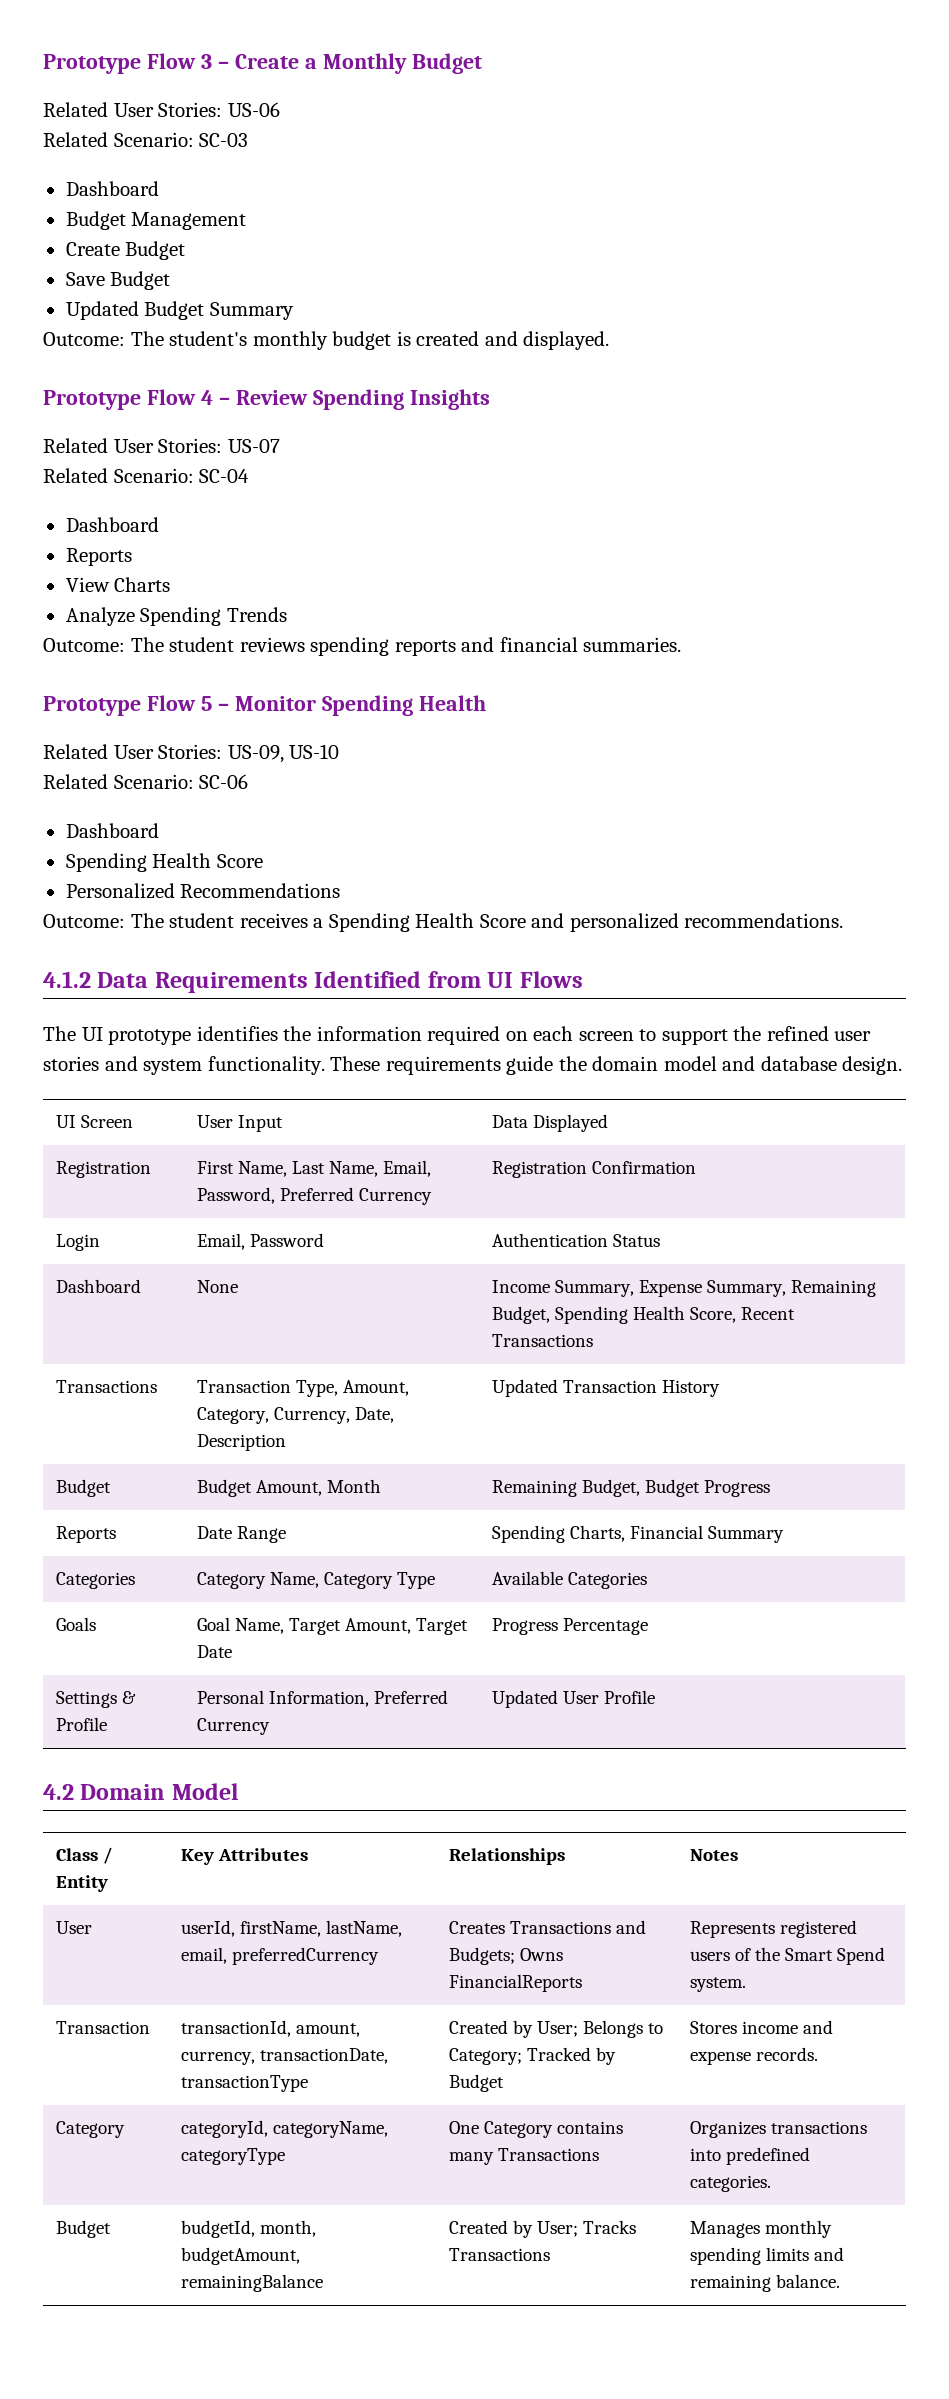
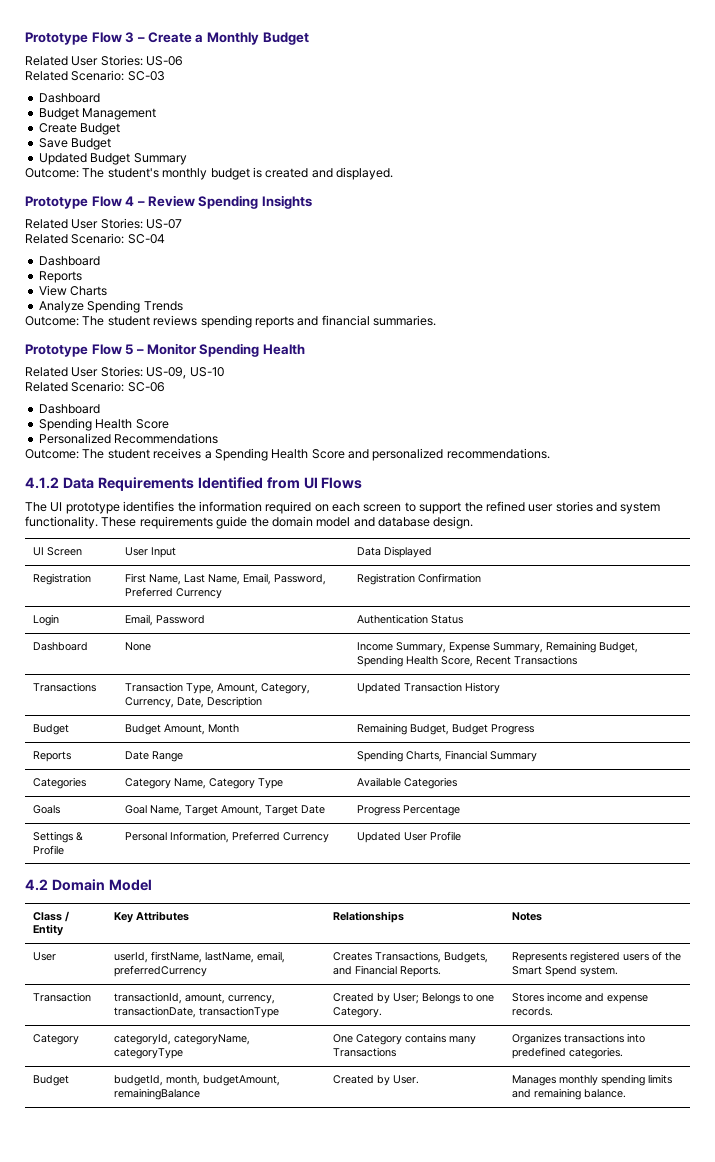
- User | userId, firstName, lastName, email, preferredCurrency | Creates Transactions and Budgets; Owns FinancialReports | Represents registered users of the Smart Spend system.
+ User | userId, firstName, lastName, email, preferredCurrency | Creates Transactions, Budgets, and Financial Reports. | Represents registered users of the Smart Spend system.
- Transaction | transactionId, amount, currency, transactionDate, transactionType | Created by User; Belongs to Category; Tracked by Budget | Stores income and expense records.
+ Transaction | transactionId, amount, currency, transactionDate, transactionType | Created by User; Belongs to one Category. | Stores income and expense records.
- Budget | budgetId, month, budgetAmount, remainingBalance | Created by User; Tracks Transactions | Manages monthly spending limits and remaining balance.
+ Budget | budgetId, month, budgetAmount, remainingBalance | Created by User. | Manages monthly spending limits and remaining balance.

